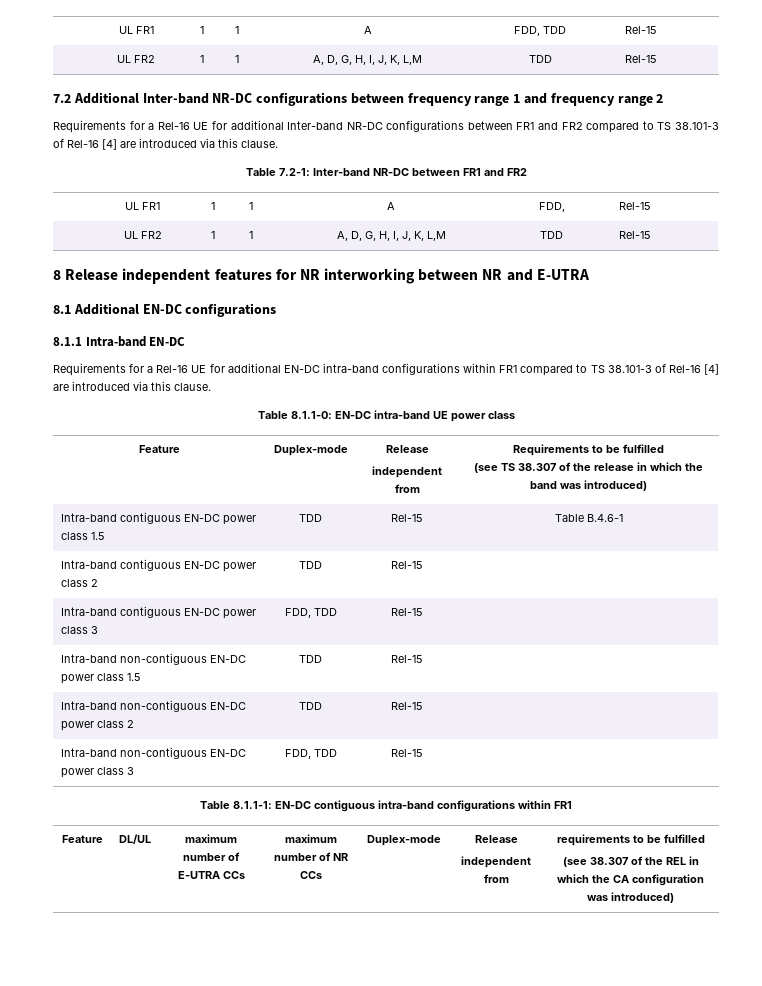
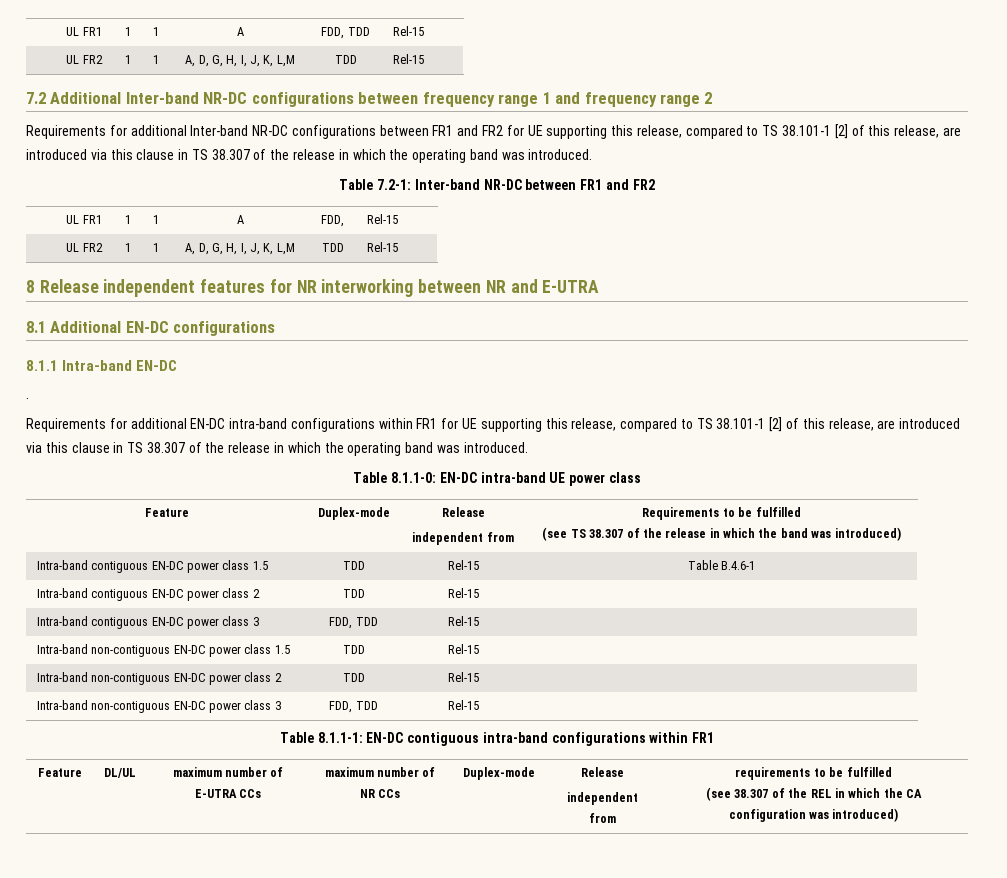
- Requirements for a Rel-16 UE for additional Inter-band NR-DC configurations between FR1 and FR2 compared to TS 38.101-3 of Rel-16 [4] are introduced via this clause.
+ Requirements for additional Inter-band NR-DC configurations between FR1 and FR2 for UE supporting this release, compared to TS 38.101-1 [2] of this release, are introduced via this clause in TS 38.307 of the release in which the operating band was introduced.
- Requirements for a Rel-16 UE for additional EN-DC intra-band configurations within FR1 compared to TS 38.101-3 of Rel-16 [4] are introduced via this clause.
+ .
+ Requirements for additional EN-DC intra-band configurations within FR1 for UE supporting this release, compared to TS 38.101-1 [2] of this release, are introduced via this clause in TS 38.307 of the release in which the operating band was introduced.

